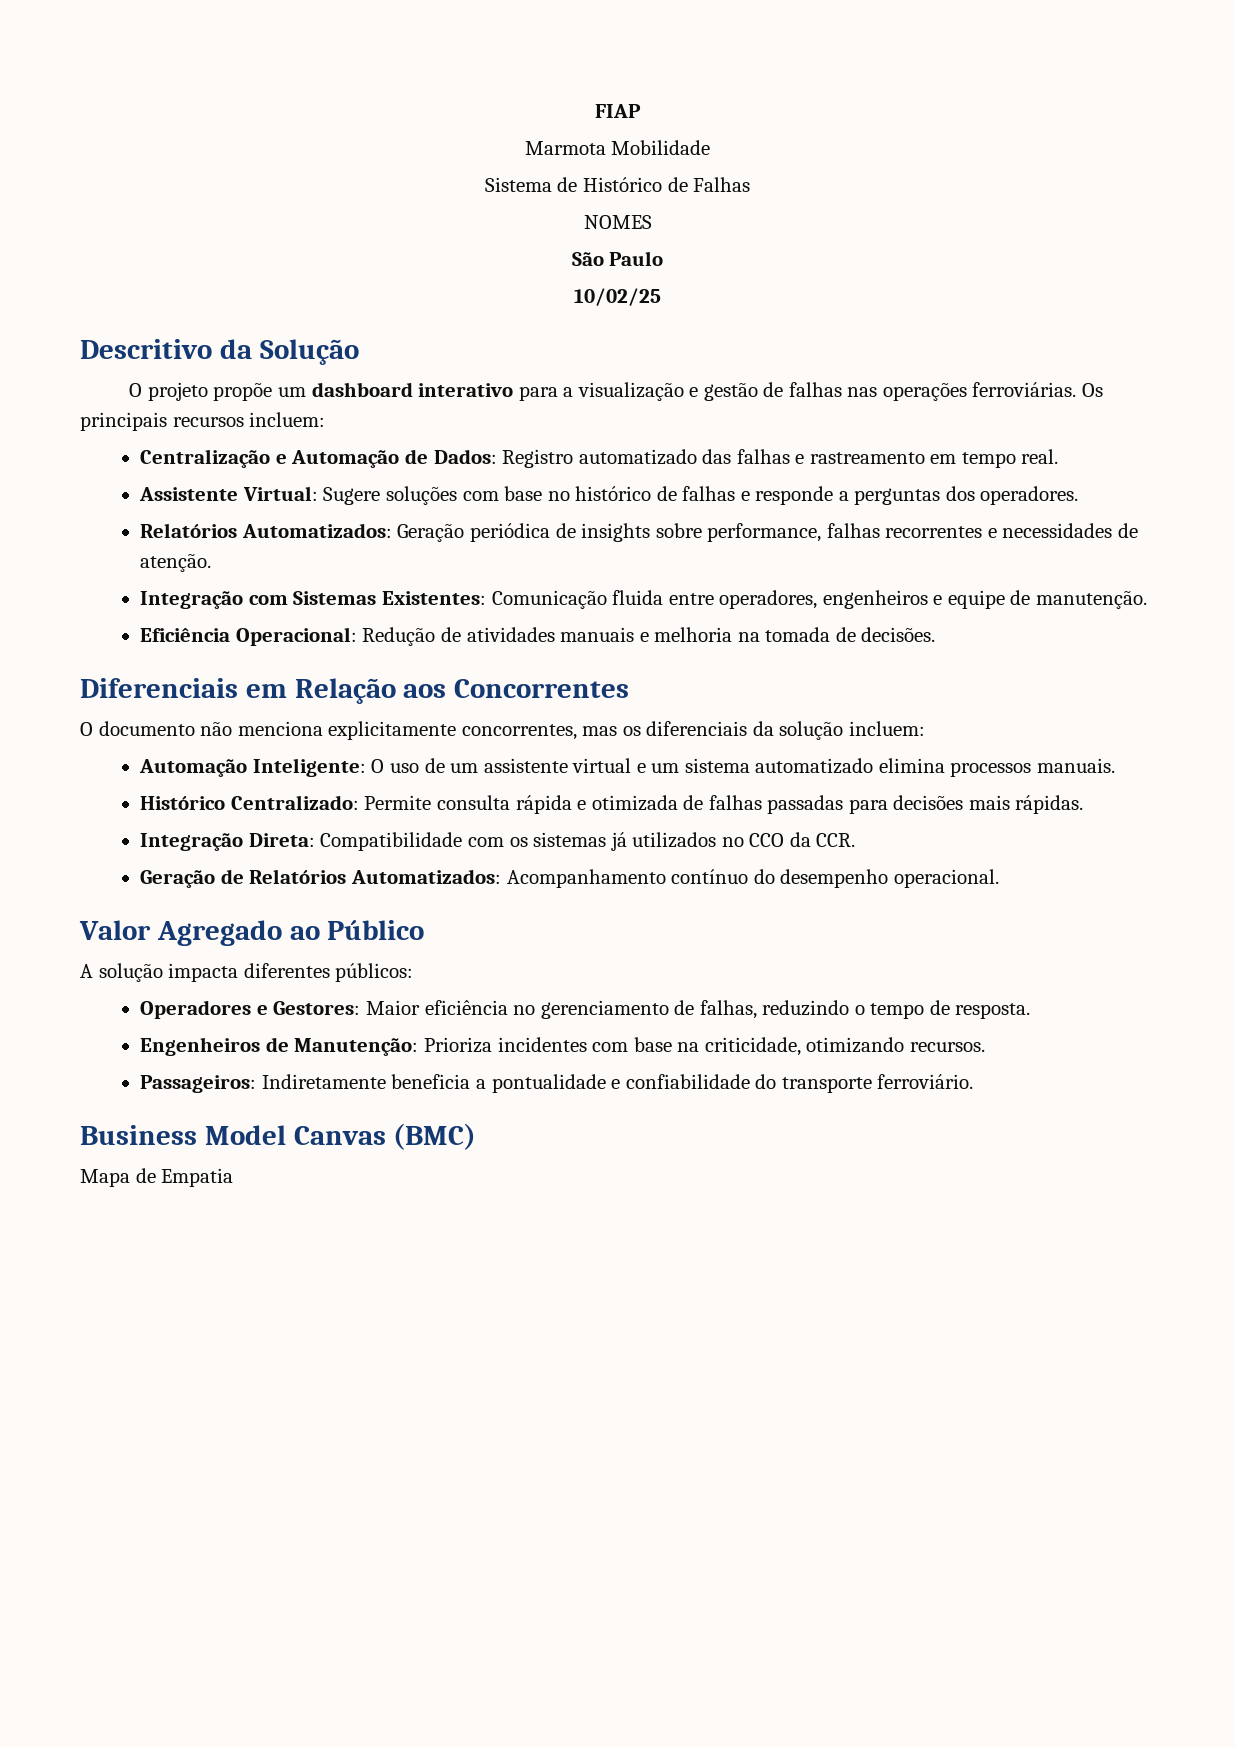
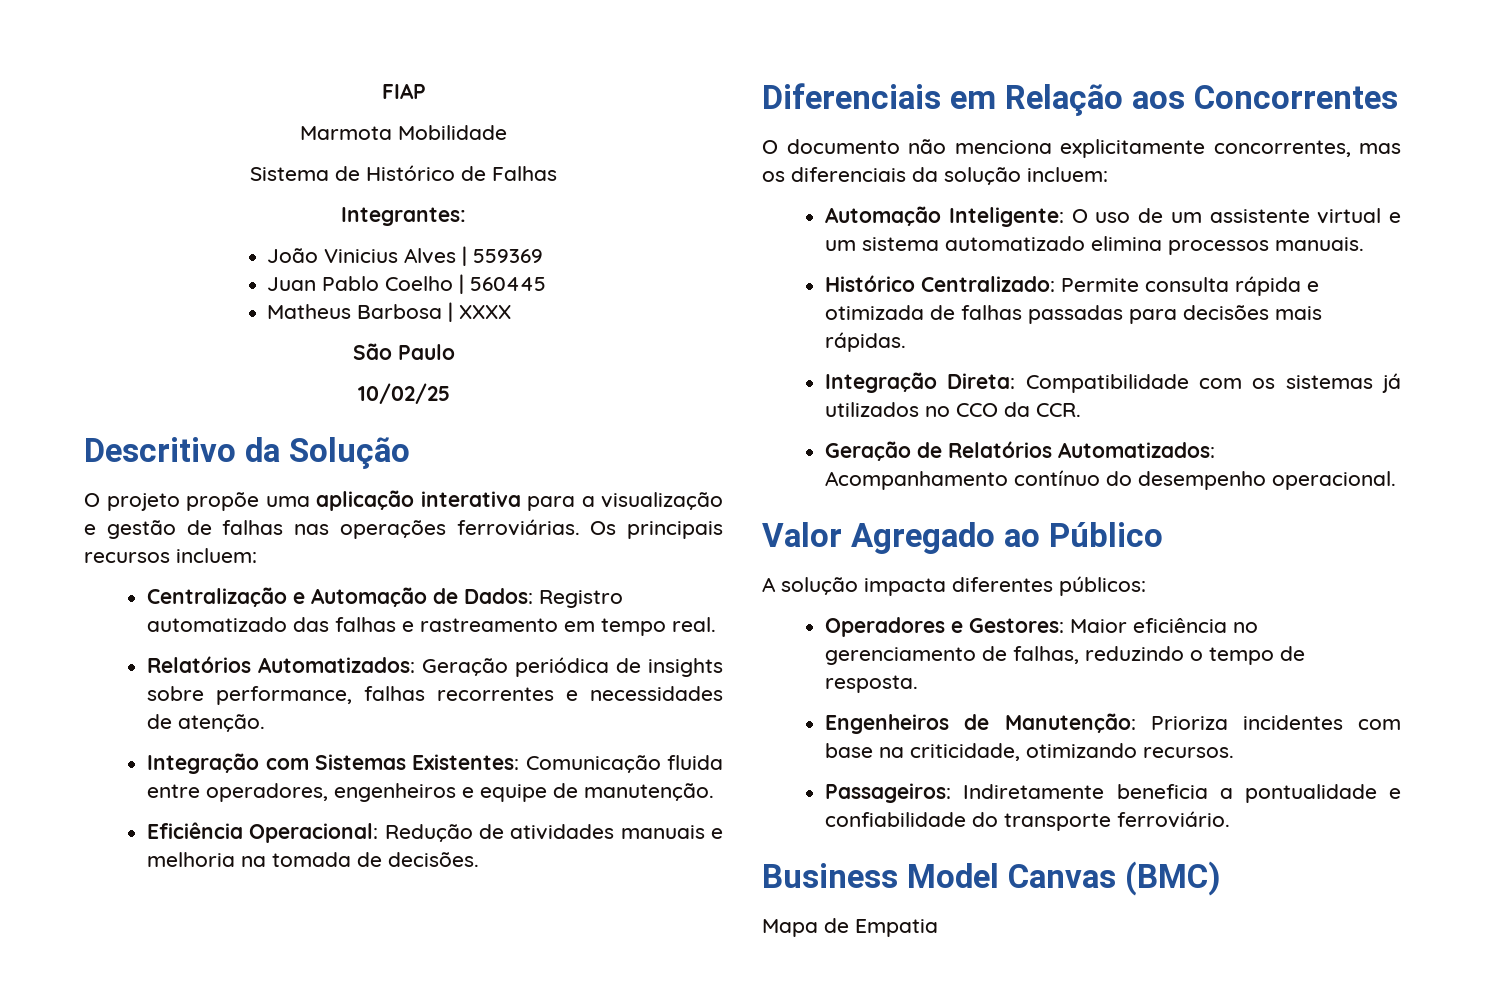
- NOMES
+ Integrantes:
+ João Vinicius Alves | 559369
+ Juan Pablo Coelho | 560445
+ Matheus Barbosa | XXXX
- O projeto propõe um dashboard interativo para a visualização e gestão de falhas nas operações ferroviárias.
+ O projeto propõe uma aplicação interativa para a visualização e gestão de falhas nas operações ferroviárias.
- Assistente Virtual: Sugere soluções com base no histórico de falhas e responde a perguntas dos operadores.

